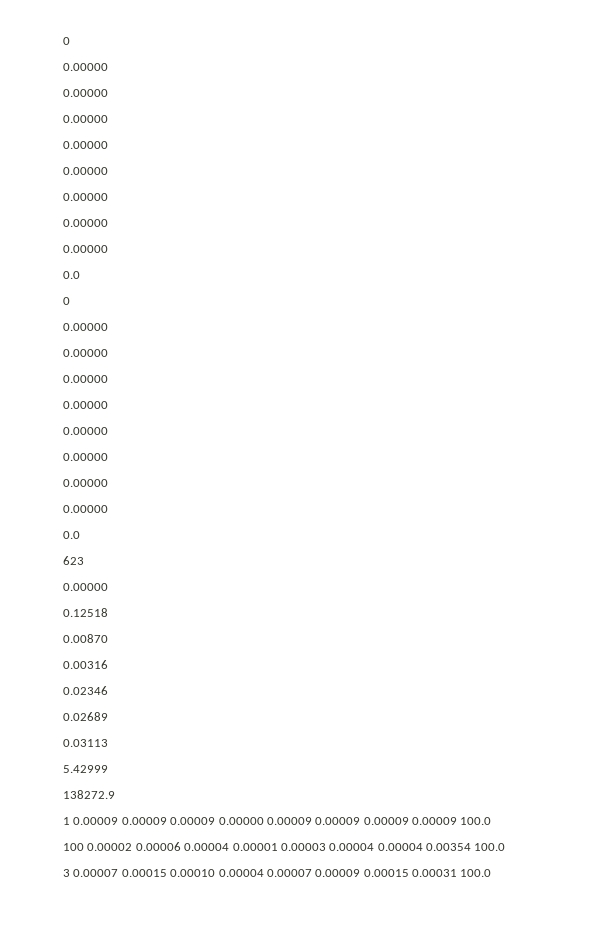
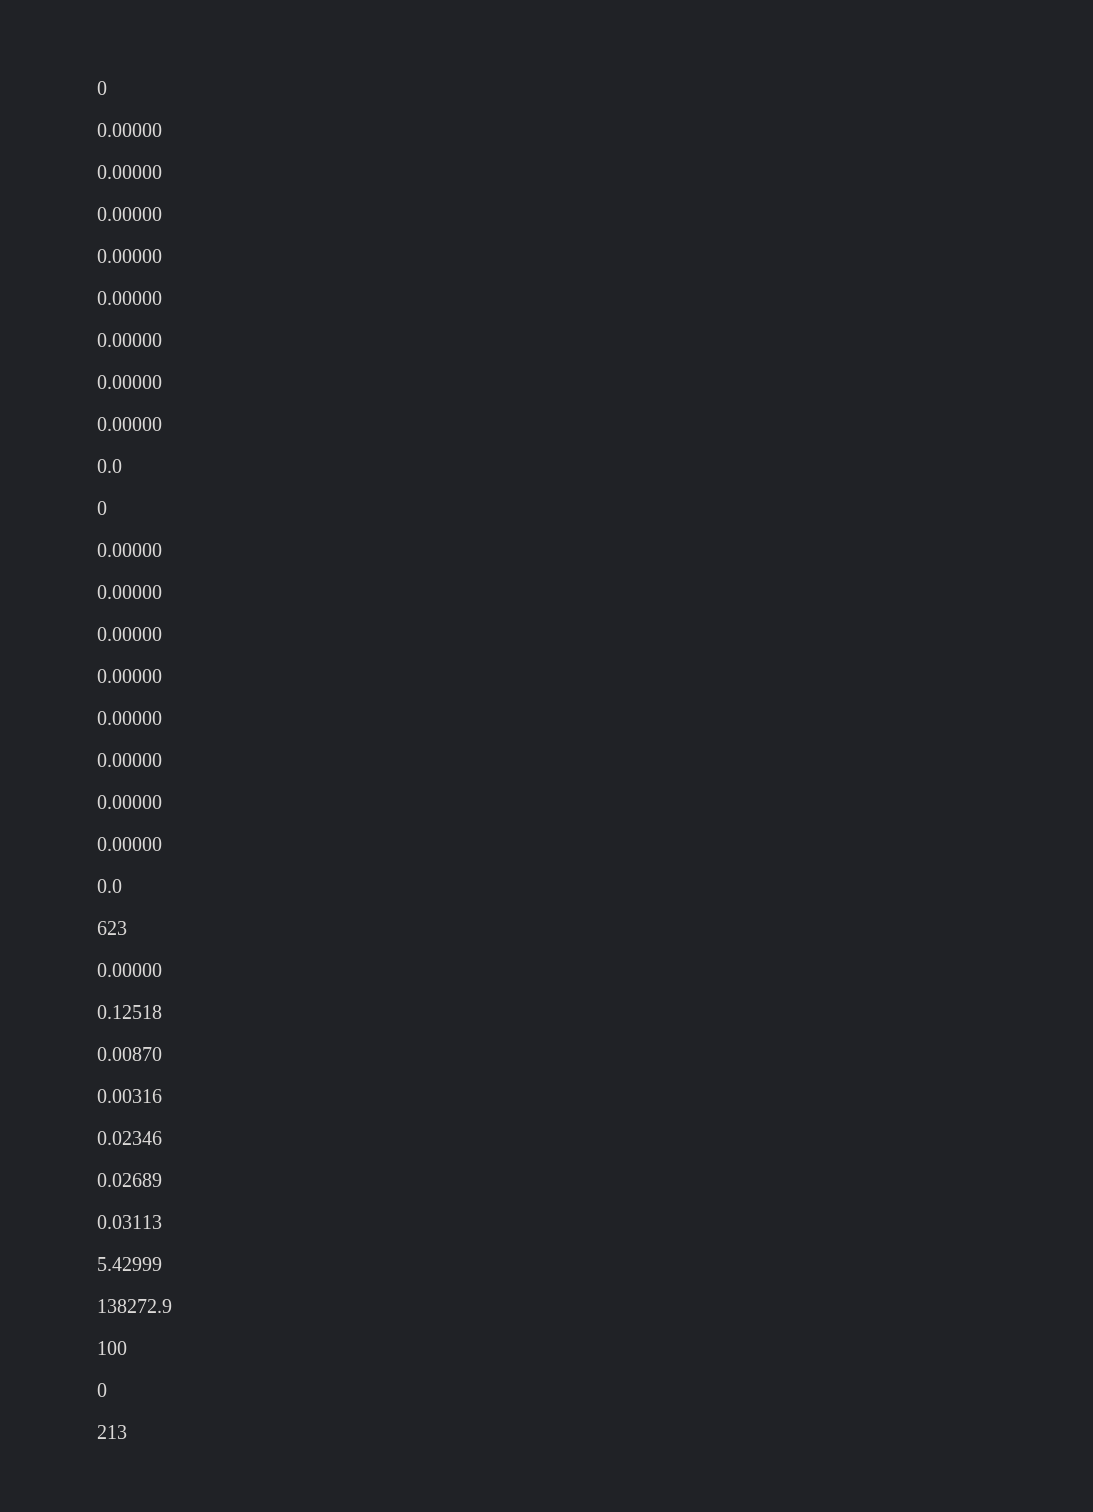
- 1 0.00009 0.00009 0.00009 0.00000 0.00009 0.00009 0.00009 0.00009 100.0
- 100 0.00002 0.00006 0.00004 0.00001 0.00003 0.00004 0.00004 0.00354 100.0
- 3 0.00007 0.00015 0.00010 0.00004 0.00007 0.00009 0.00015 0.00031 100.0
+ 100
+ 0
+ 213

